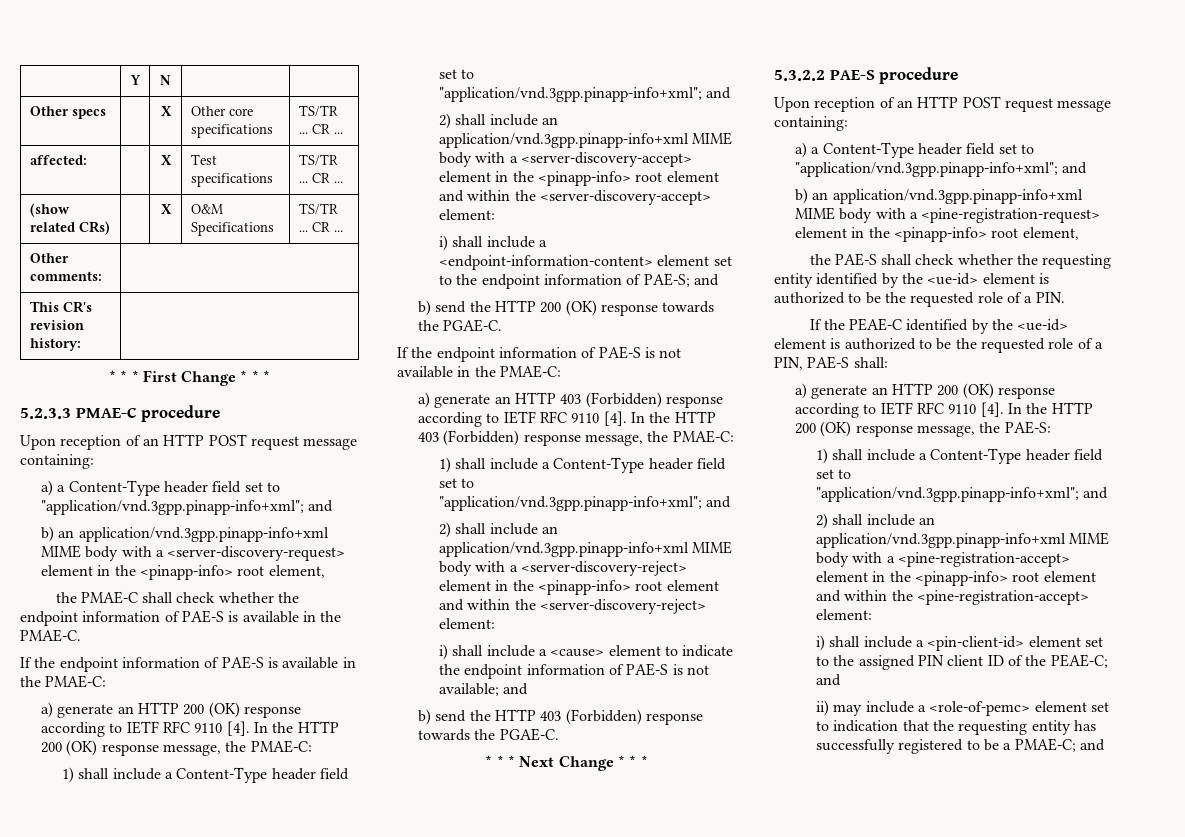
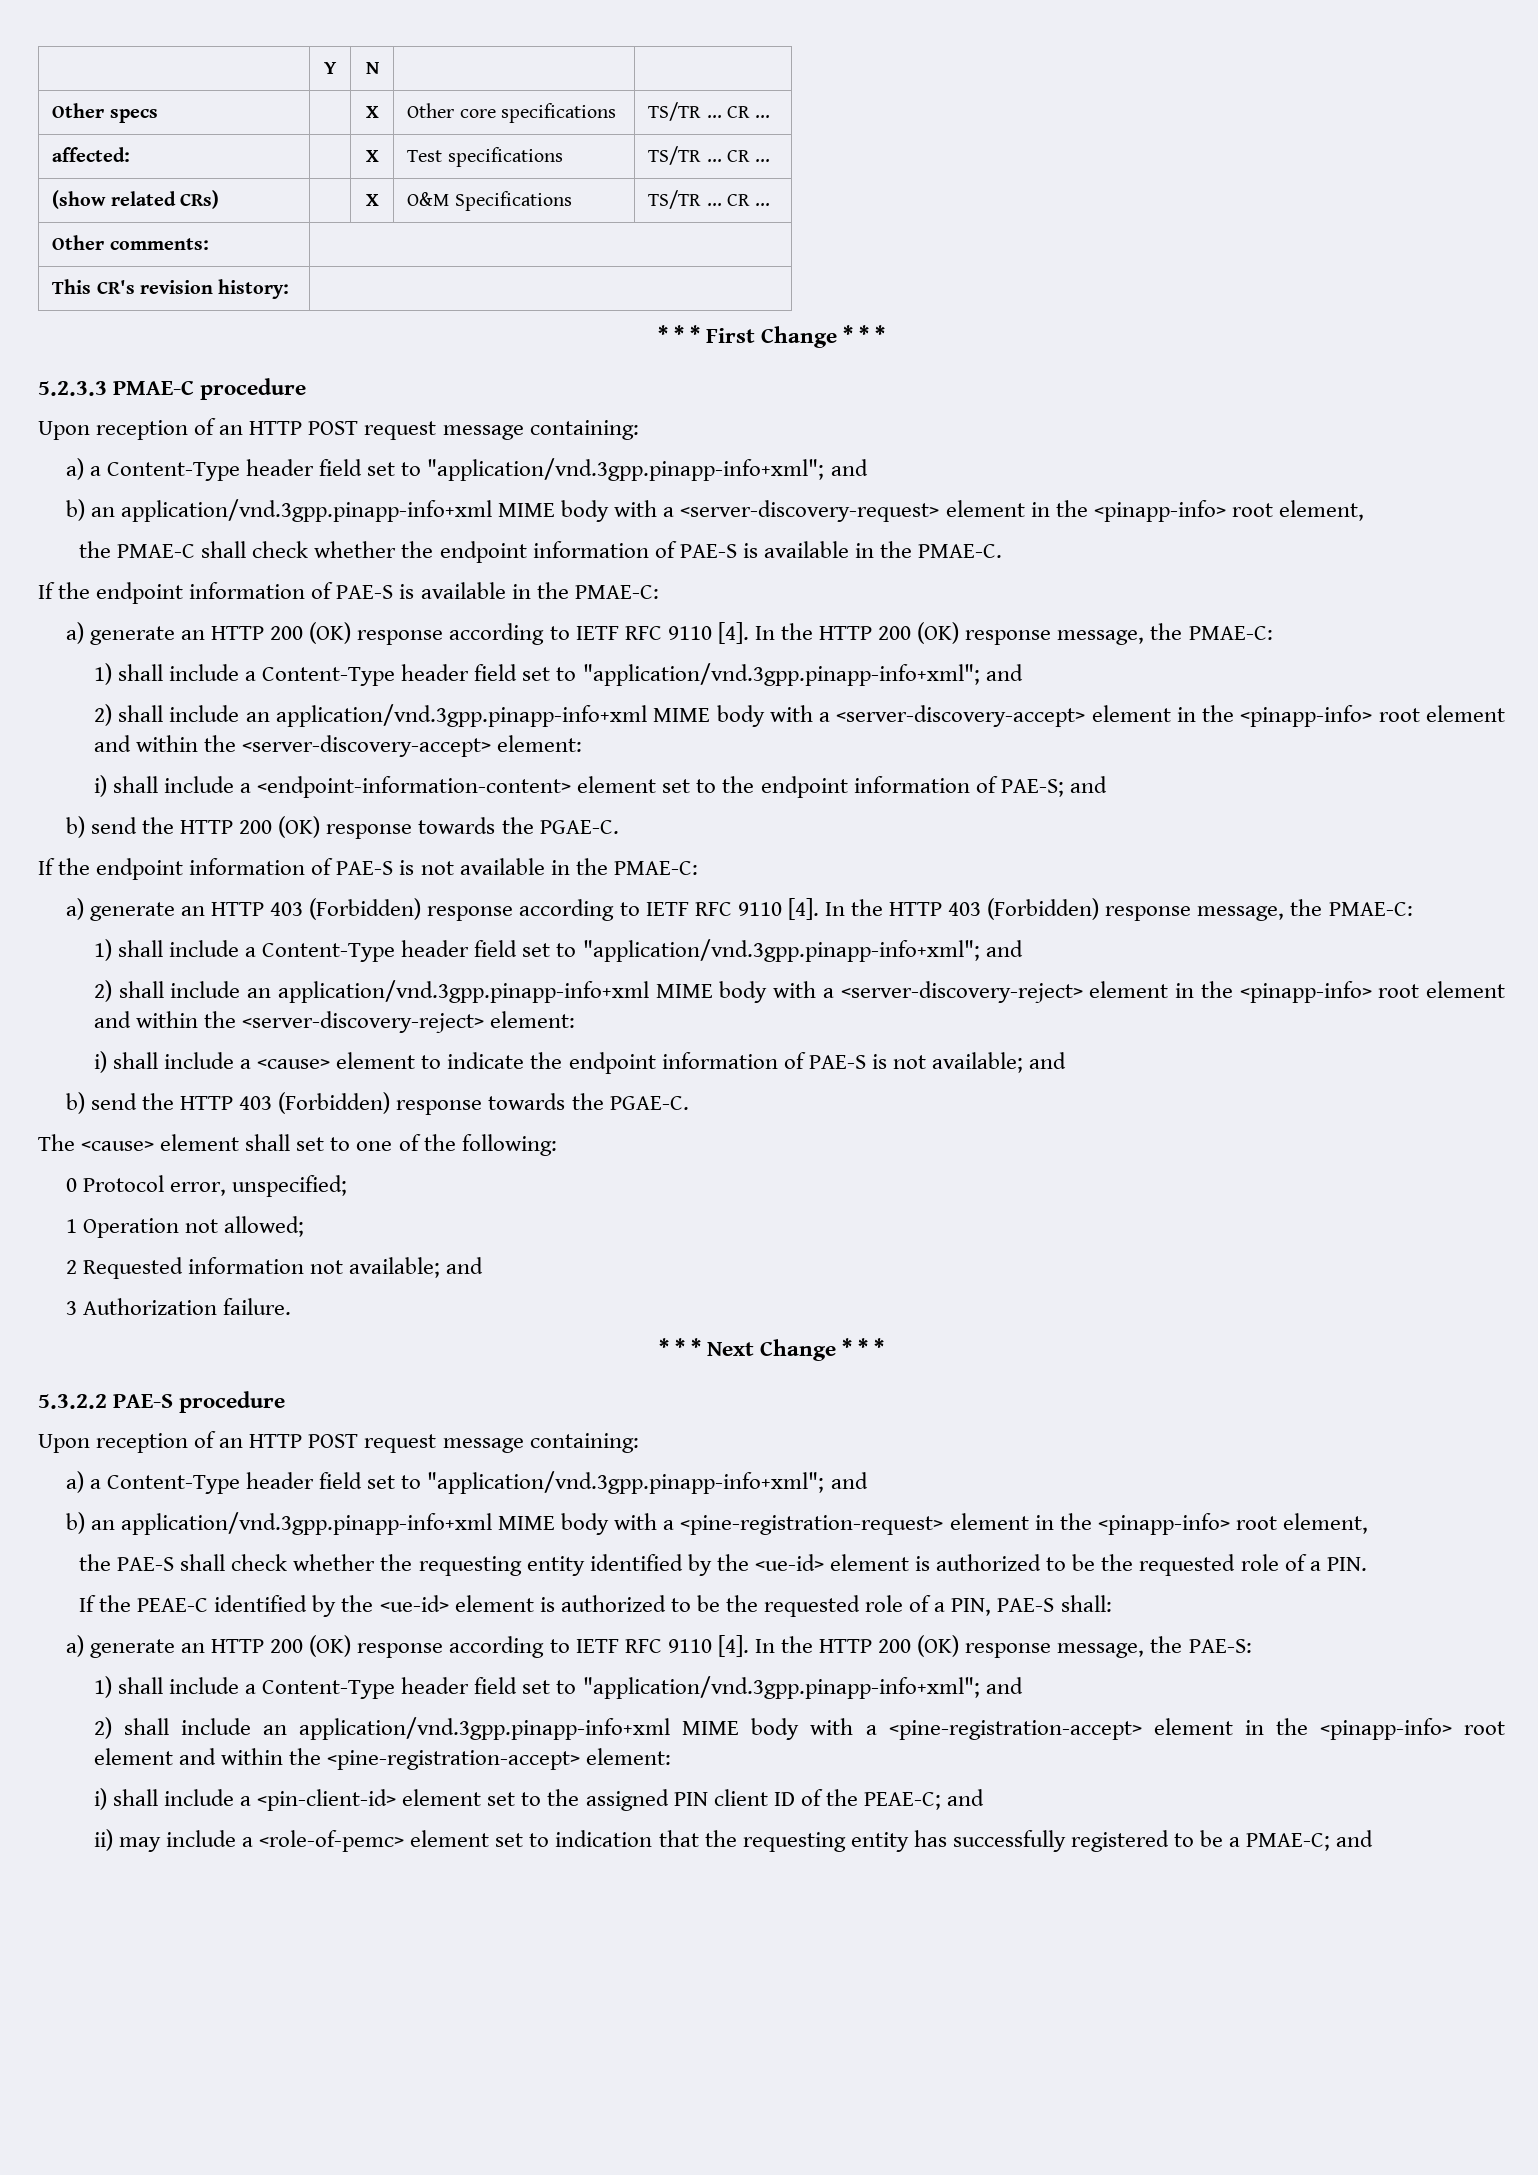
+ The <cause> element shall set to one of the following:
+ 0 Protocol error, unspecified;
+ 1 Operation not allowed;
+ 2 Requested information not available; and
+ 3 Authorization failure.

